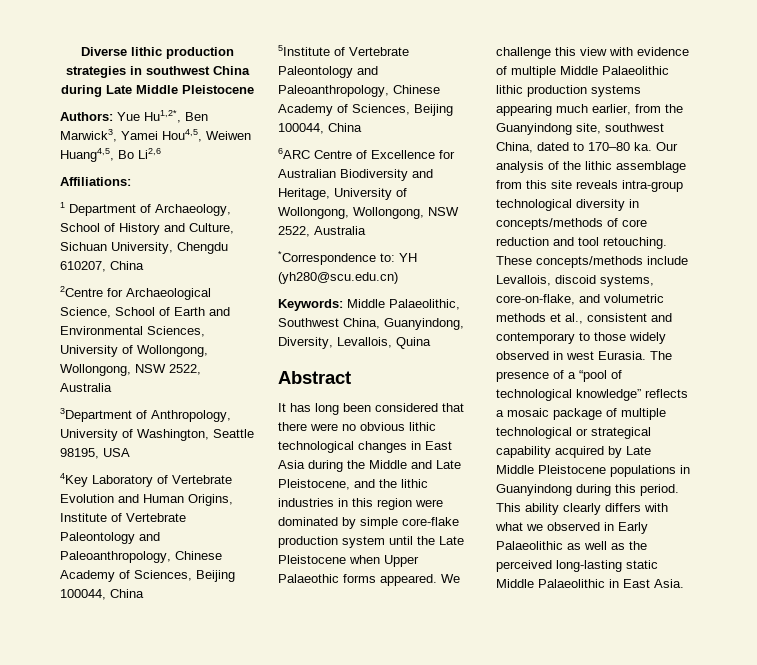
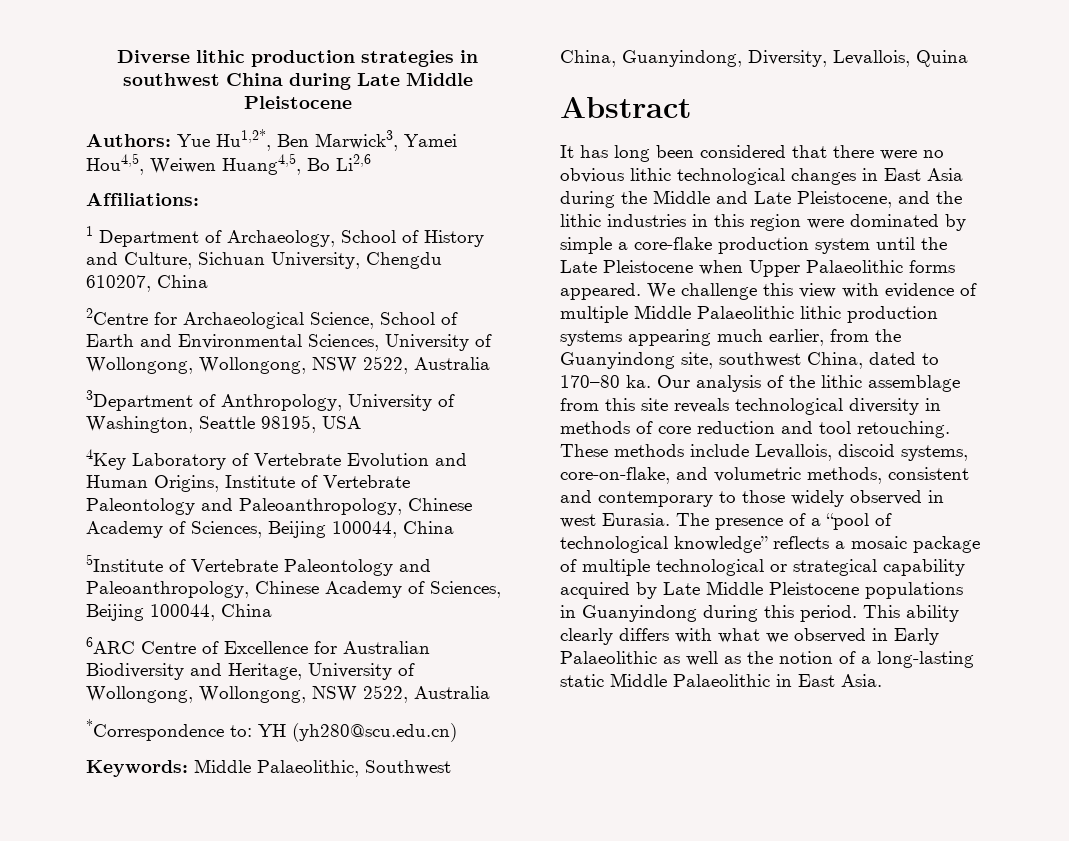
- It has long been considered that there were no obvious lithic technological changes in East Asia during the Middle and Late Pleistocene, and the lithic industries in this region were dominated by simple core-flake production system until the Late Pleistocene when Upper Palaeothic forms appeared.
+ It has long been considered that there were no obvious lithic technological changes in East Asia during the Middle and Late Pleistocene, and the lithic industries in this region were dominated by simple a core-flake production system until the Late Pleistocene when Upper Palaeolithic forms appeared.
- Our analysis of the lithic assemblage from this site reveals intra-group technological diversity in concepts/methods of core reduction and tool retouching.
+ Our analysis of the lithic assemblage from this site reveals technological diversity in methods of core reduction and tool retouching.
- These concepts/methods include Levallois, discoid systems, core-on-flake, and volumetric methods et al., consistent and contemporary to those widely observed in west Eurasia.
+ These methods include Levallois, discoid systems, core-on-flake, and volumetric methods, consistent and contemporary to those widely observed in west Eurasia.
- This ability clearly differs with what we observed in Early Palaeolithic as well as the perceived long-lasting static Middle Palaeolithic in East Asia.
+ This ability clearly differs with what we observed in Early Palaeolithic as well as the notion of a long-lasting static Middle Palaeolithic in East Asia.

